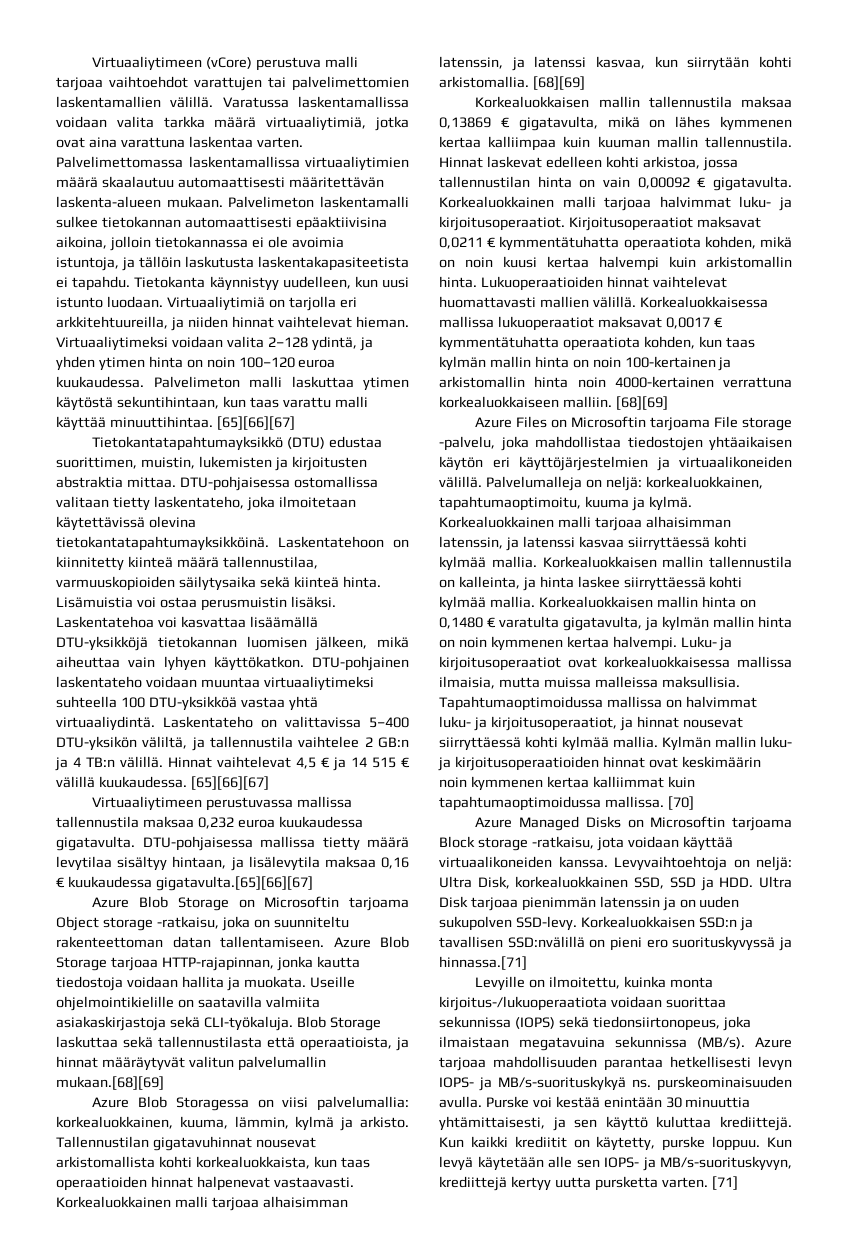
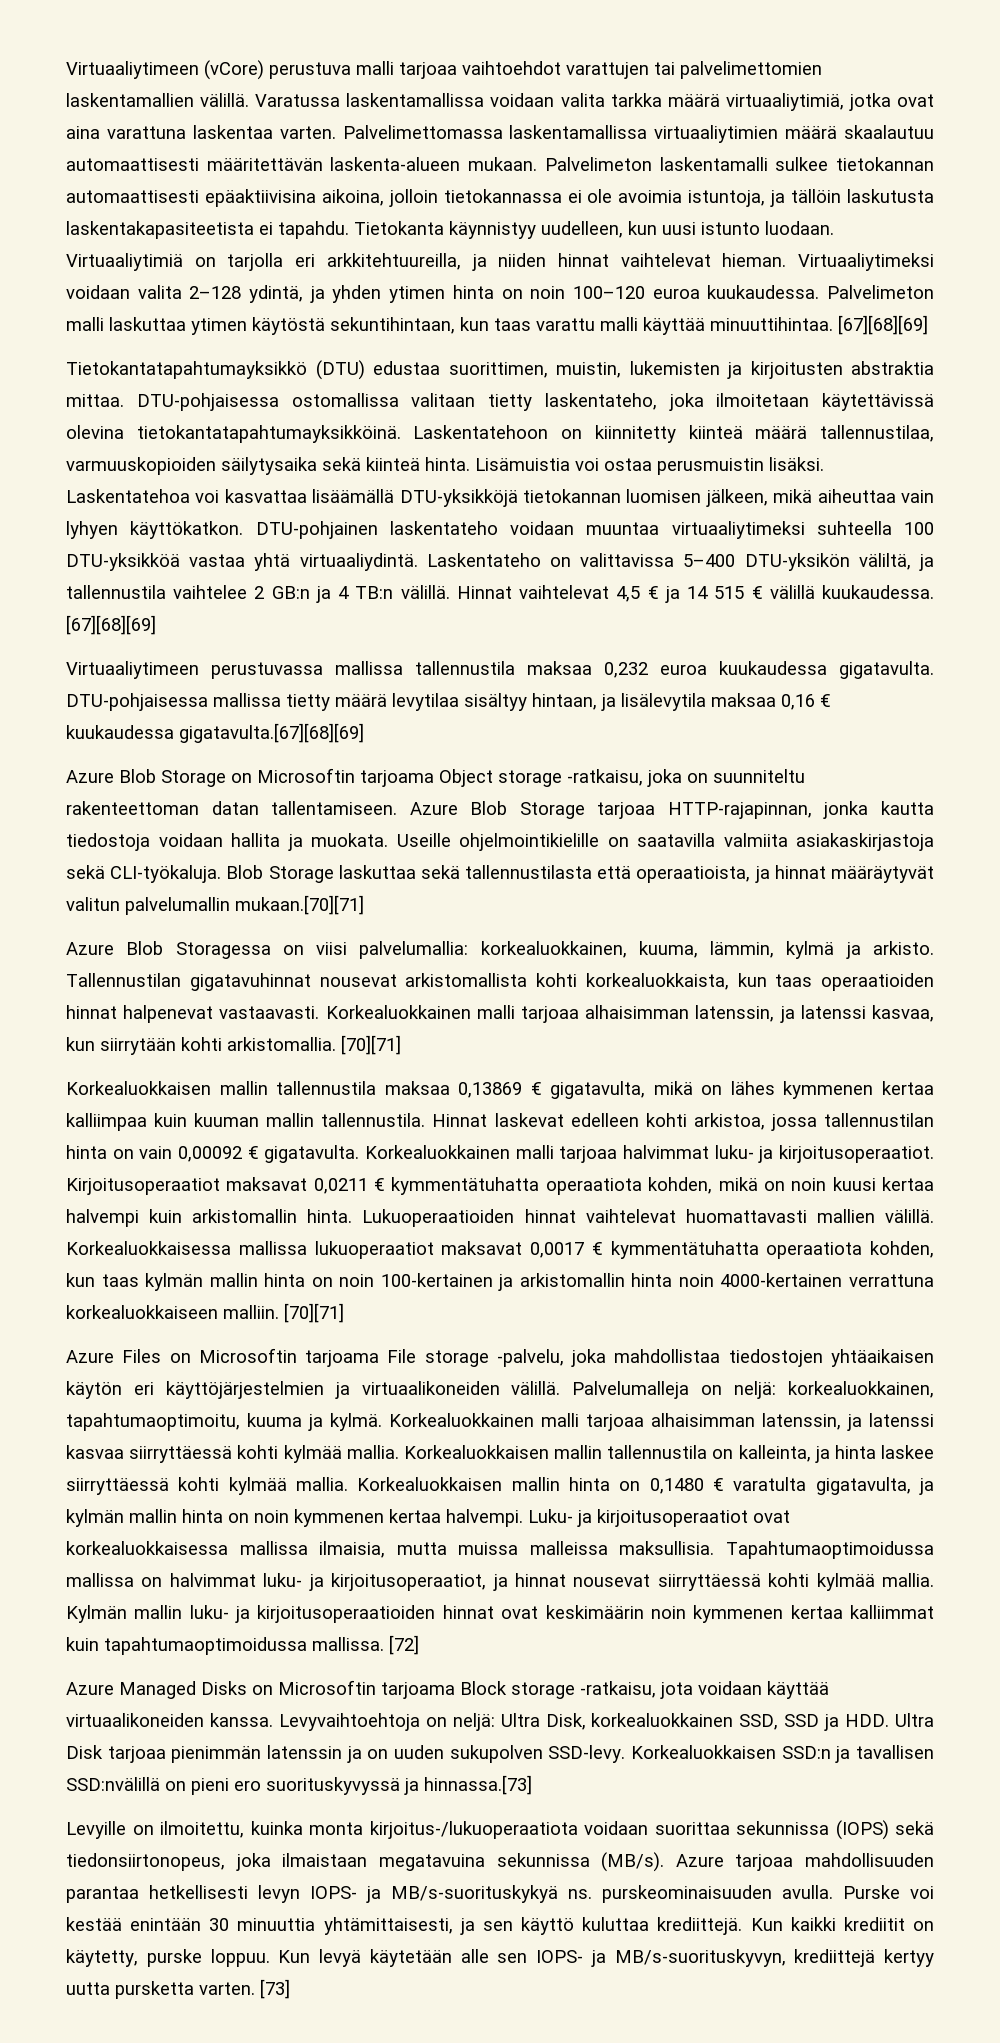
- Palvelimeton malli laskuttaa ytimen käytöstä sekuntihintaan, kun taas varattu malli käyttää minuuttihintaa. [65][66][67]
+ Palvelimeton malli laskuttaa ytimen käytöstä sekuntihintaan, kun taas varattu malli käyttää minuuttihintaa. [67][68][69]
- Hinnat vaihtelevat 4,5 € ja 14 515 € välillä kuukaudessa. [65][66][67]
+ Hinnat vaihtelevat 4,5 € ja 14 515 € välillä kuukaudessa. [67][68][69]
- DTU-pohjaisessa mallissa tietty määrä levytilaa sisältyy hintaan, ja lisälevytila maksaa 0,16 € kuukaudessa gigatavulta.[65][66][67]
+ DTU-pohjaisessa mallissa tietty määrä levytilaa sisältyy hintaan, ja lisälevytila maksaa 0,16 € kuukaudessa gigatavulta.[67][68][69]
- Blob Storage laskuttaa sekä tallennustilasta että operaatioista, ja hinnat määräytyvät valitun palvelumallin mukaan.[68][69]
+ Blob Storage laskuttaa sekä tallennustilasta että operaatioista, ja hinnat määräytyvät valitun palvelumallin mukaan.[70][71]
- Korkealuokkainen malli tarjoaa alhaisimman latenssin, ja latenssi kasvaa, kun siirrytään kohti arkistomallia. [68][69]
+ Korkealuokkainen malli tarjoaa alhaisimman latenssin, ja latenssi kasvaa, kun siirrytään kohti arkistomallia. [70][71]
- Korkealuokkaisessa mallissa lukuoperaatiot maksavat 0,0017 € kymmentätuhatta operaatiota kohden, kun taas kylmän mallin hinta on noin 100-kertainen ja arkistomallin hinta noin 4000-kertainen verrattuna korkealuokkaiseen malliin. [68][69]
+ Korkealuokkaisessa mallissa lukuoperaatiot maksavat 0,0017 € kymmentätuhatta operaatiota kohden, kun taas kylmän mallin hinta on noin 100-kertainen ja arkistomallin hinta noin 4000-kertainen verrattuna korkealuokkaiseen malliin. [70][71]
- [70]
+ [72]
- Korkealuokkaisen SSD:n ja tavallisen SSD:nvälillä on pieni ero suorituskyvyssä ja hinnassa.[71]
+ Korkealuokkaisen SSD:n ja tavallisen SSD:nvälillä on pieni ero suorituskyvyssä ja hinnassa.[73]
- [71]
+ [73]

